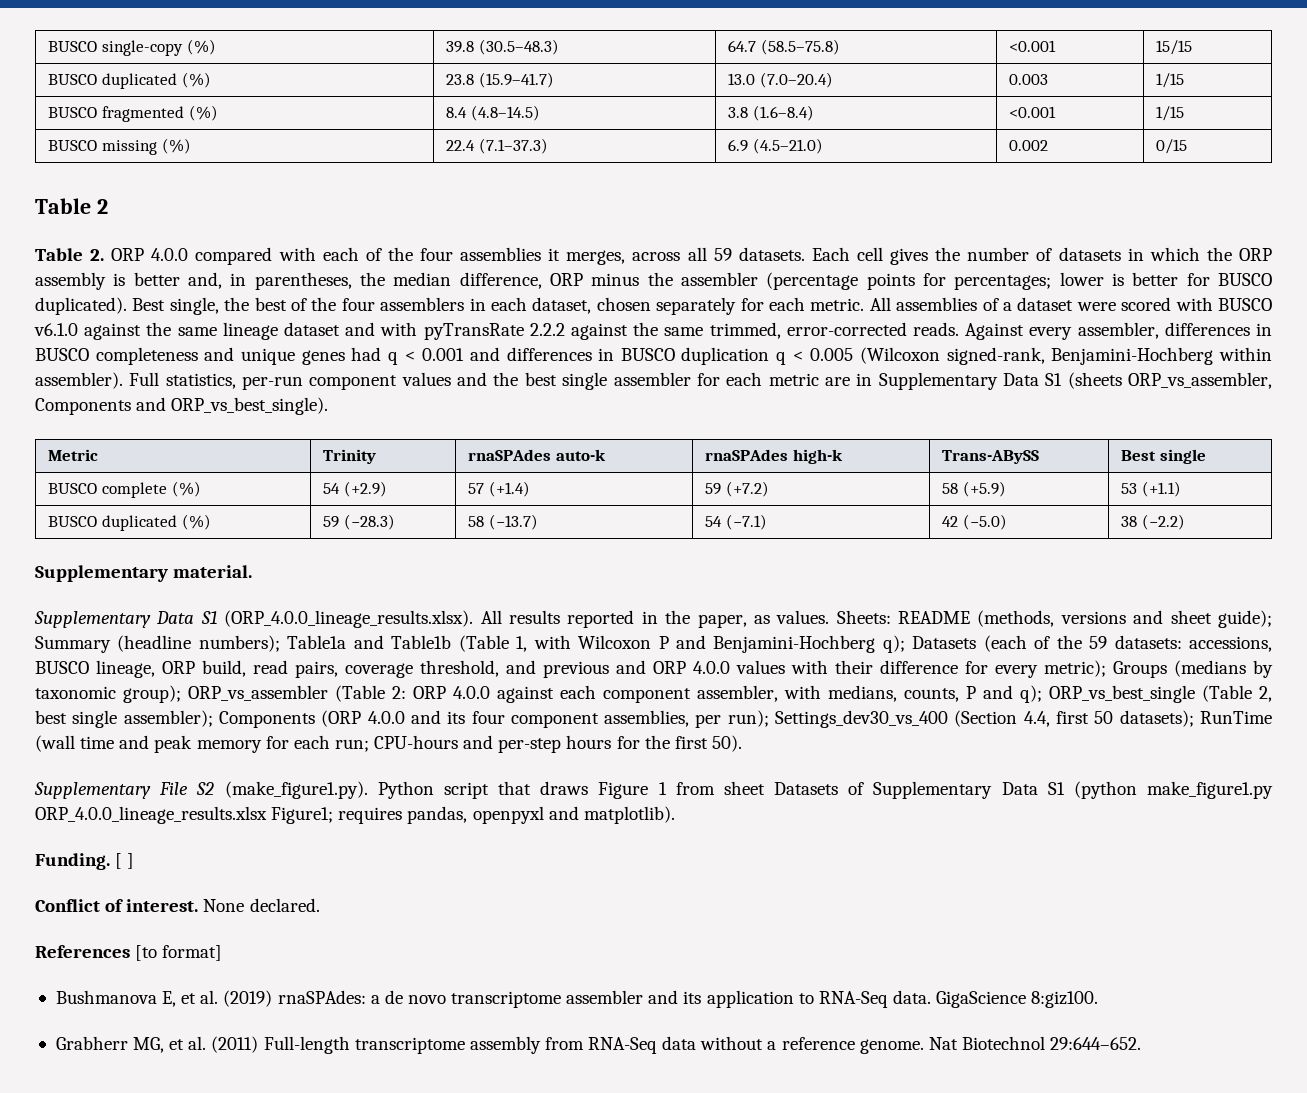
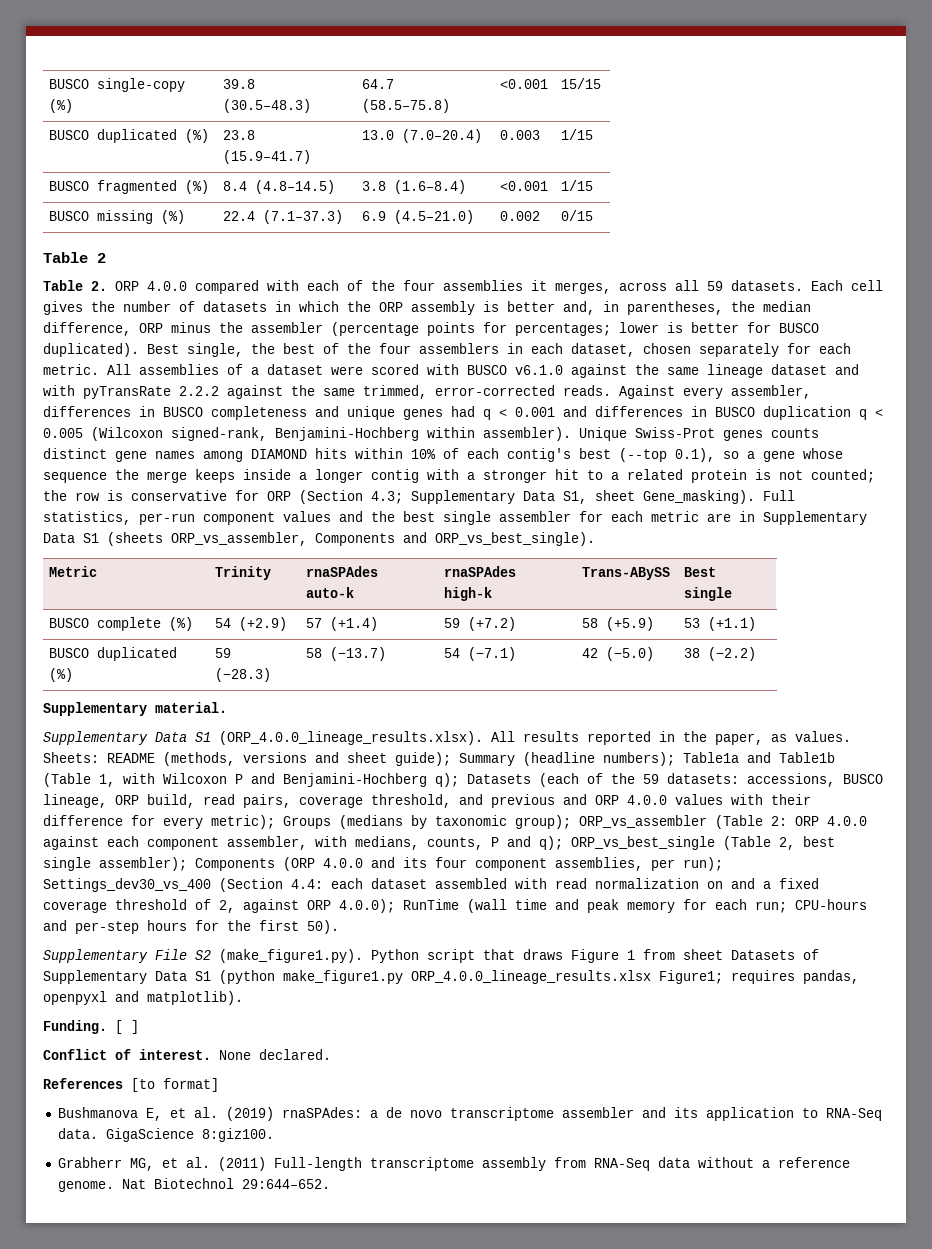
+ Unique Swiss-Prot genes counts distinct gene names among DIAMOND hits within 10% of each contig's best (--top 0.1), so a gene whose sequence the merge keeps inside a longer contig with a stronger hit to a related protein is not counted; the row is conservative for ORP (Section 4.3; Supplementary Data S1, sheet Gene_masking).
- Settings_dev30_vs_400 (Section 4.4, first 50 datasets);
+ Settings_dev30_vs_400 (Section 4.4: each dataset assembled with read normalization on and a fixed coverage threshold of 2, against ORP 4.0.0);

